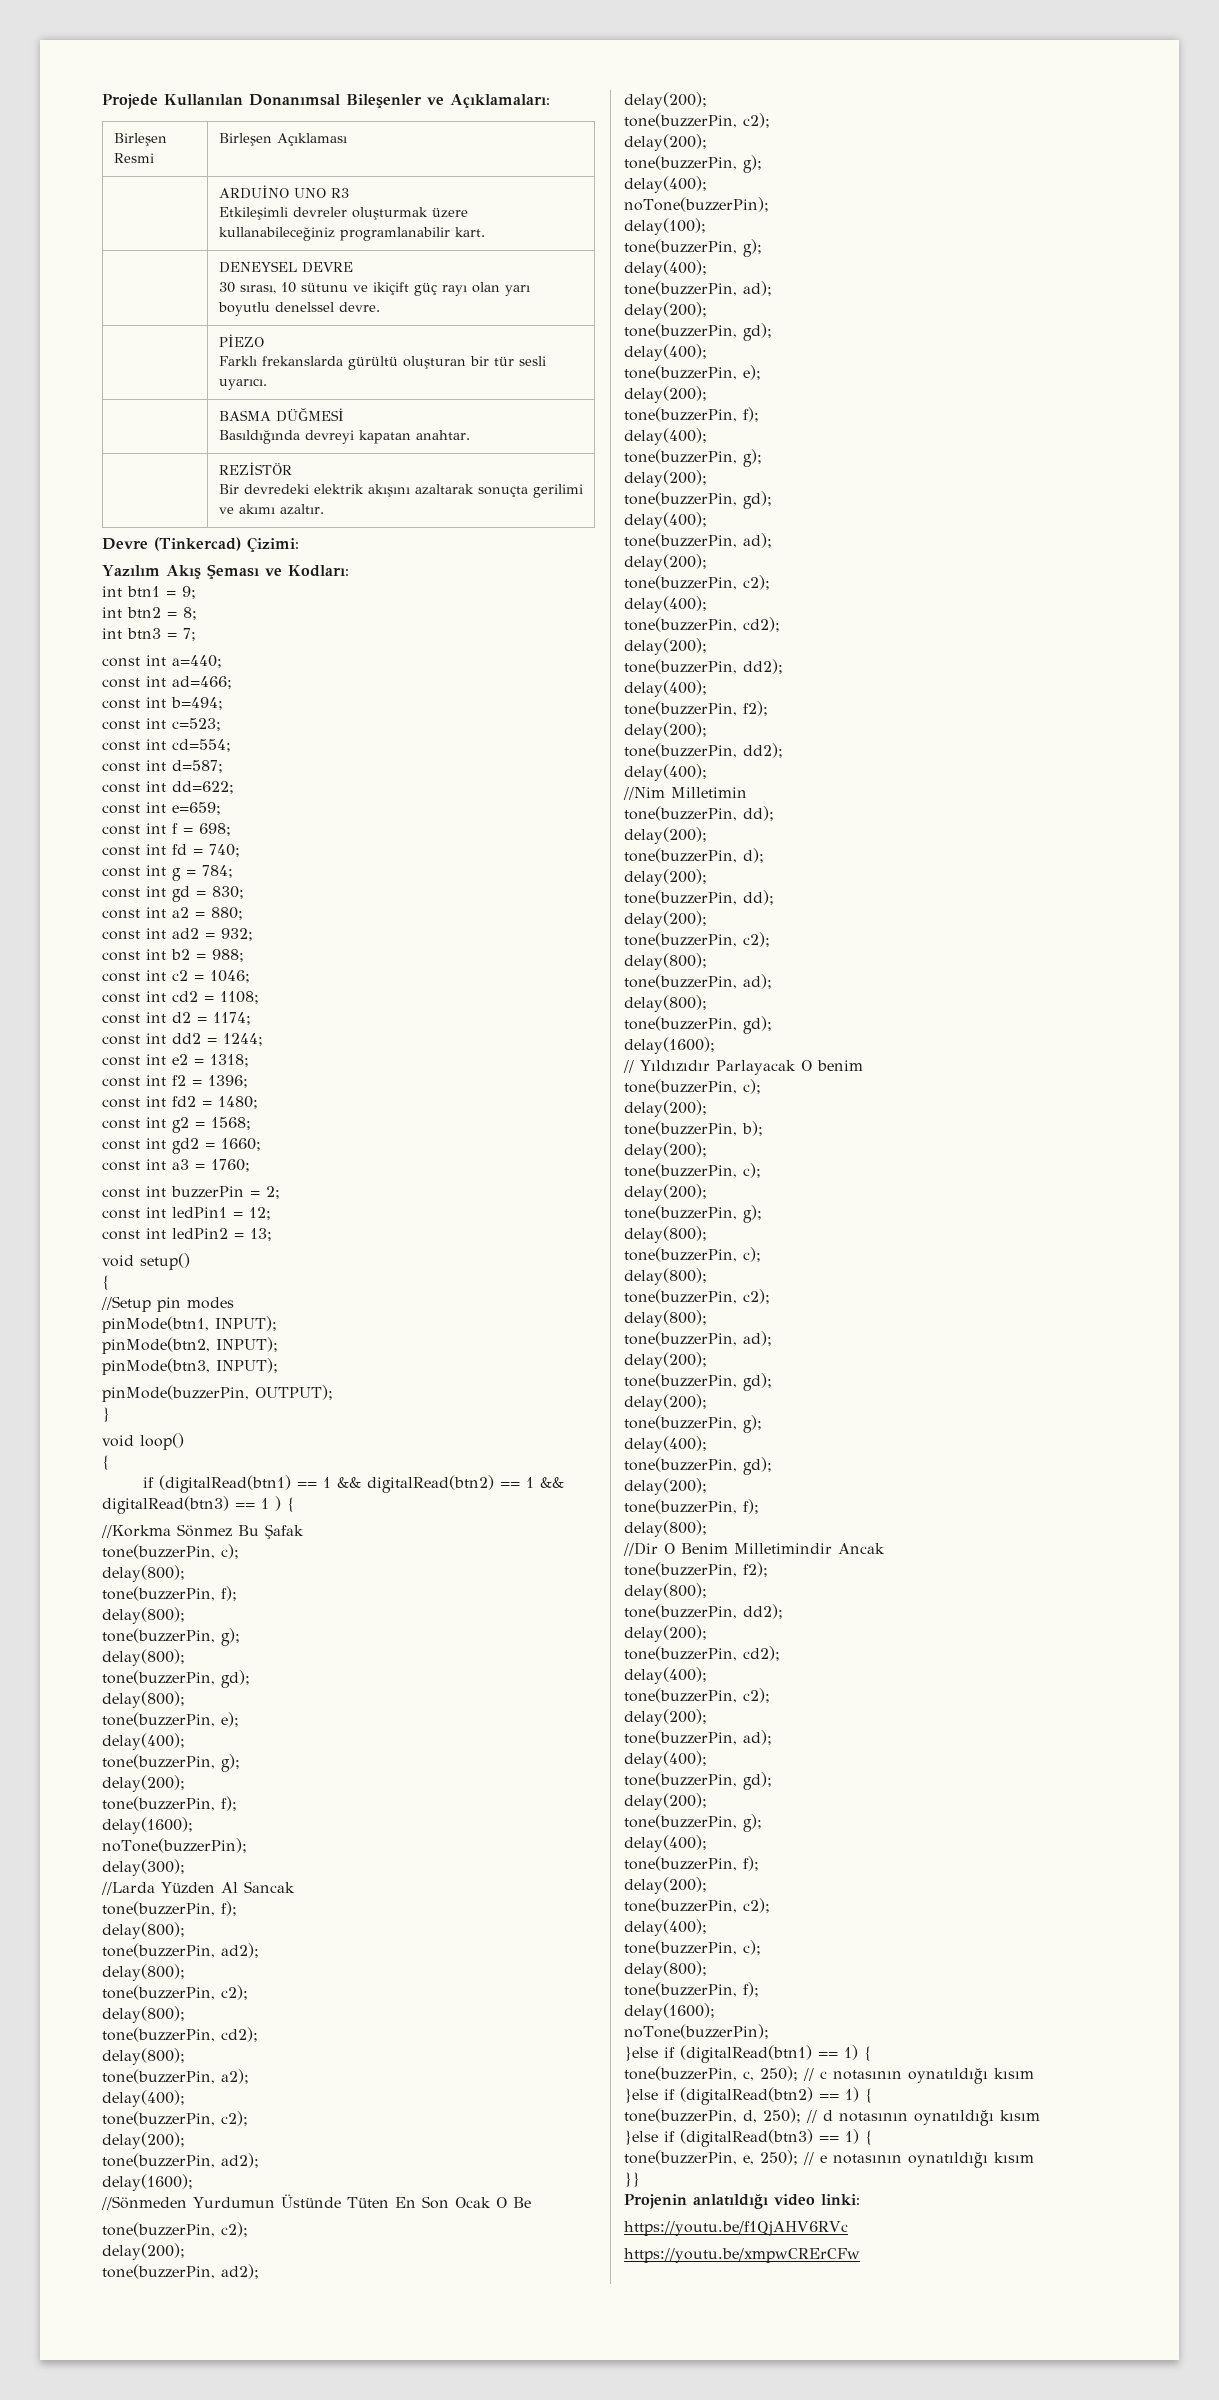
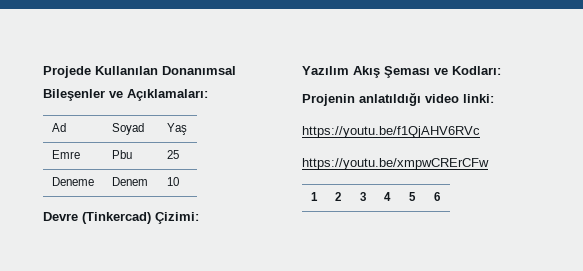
- Birleşen Resmi | Birleşen Açıklaması
- | ARDUİNO UNO R3
- Etkileşimli devreler oluşturmak üzere kullanabileceğiniz programlanabilir kart.
- | DENEYSEL DEVRE
- 30 sırası, 10 sütunu ve ikiçift güç rayı olan yarı boyutlu denelssel devre.
- | PİEZO
- Farklı frekanslarda gürültü oluşturan bir tür sesli uyarıcı.
- | BASMA DÜĞMESİ
- Basıldığında devreyi kapatan anahtar.
- | REZİSTÖR
- Bir devredeki elektrik akışını azaltarak sonuçta gerilimi ve akımı azaltır.
+ Ad | Soyad | Yaş
+ Emre | Pbu | 25
+ Deneme | Denem | 10
- int btn1 = 9;
- int btn2 = 8;
- int btn3 = 7;
- const int a=440;
- const int ad=466;
- const int b=494;
- const int c=523;
- const int cd=554;
- const int d=587;
- const int dd=622;
- const int e=659;
- const int f = 698;
- const int fd = 740;
- const int g = 784;
- const int gd = 830;
- const int a2 = 880;
- const int ad2 = 932;
- const int b2 = 988;
- const int c2 = 1046;
- const int cd2 = 1108;
- const int d2 = 1174;
- const int dd2 = 1244;
- const int e2 = 1318;
- const int f2 = 1396;
- const int fd2 = 1480;
- const int g2 = 1568;
- const int gd2 = 1660;
- const int a3 = 1760;
- const int buzzerPin = 2;
- const int ledPin1 = 12;
- const int ledPin2 = 13;
- void setup()
- {
- //Setup pin modes
- pinMode(btn1, INPUT);
- pinMode(btn2, INPUT);
- pinMode(btn3, INPUT);
- pinMode(buzzerPin, OUTPUT);
- }
- void loop()
- {
- if (digitalRead(btn1) == 1 && digitalRead(btn2) == 1 && digitalRead(btn3) == 1 ) {
- //Korkma Sönmez Bu Şafak
- tone(buzzerPin, c);
- delay(800);
- tone(buzzerPin, f);
- delay(800);
- tone(buzzerPin, g);
- delay(800);
- tone(buzzerPin, gd);
- delay(800);
- tone(buzzerPin, e);
- delay(400);
- tone(buzzerPin, g);
- delay(200);
- tone(buzzerPin, f);
- delay(1600);
- noTone(buzzerPin);
- delay(300);
- //Larda Yüzden Al Sancak
- tone(buzzerPin, f);
- delay(800);
- tone(buzzerPin, ad2);
- delay(800);
- tone(buzzerPin, c2);
- delay(800);
- tone(buzzerPin, cd2);
- delay(800);
- tone(buzzerPin, a2);
- delay(400);
- tone(buzzerPin, c2);
- delay(200);
- tone(buzzerPin, ad2);
- delay(1600);
- //Sönmeden Yurdumun Üstünde Tüten En Son Ocak O Be
- tone(buzzerPin, c2);
- delay(200);
- tone(buzzerPin, ad2);
- delay(200);
- tone(buzzerPin, c2);
- delay(200);
- tone(buzzerPin, g);
- delay(400);
- noTone(buzzerPin);
- delay(100);
- tone(buzzerPin, g);
- delay(400);
- tone(buzzerPin, ad);
- delay(200);
- tone(buzzerPin, gd);
- delay(400);
- tone(buzzerPin, e);
- delay(200);
- tone(buzzerPin, f);
- delay(400);
- tone(buzzerPin, g);
- delay(200);
- tone(buzzerPin, gd);
- delay(400);
- tone(buzzerPin, ad);
- delay(200);
- tone(buzzerPin, c2);
- delay(400);
- tone(buzzerPin, cd2);
- delay(200);
- tone(buzzerPin, dd2);
- delay(400);
- tone(buzzerPin, f2);
- delay(200);
- tone(buzzerPin, dd2);
- delay(400);
- //Nim Milletimin
- tone(buzzerPin, dd);
- delay(200);
- tone(buzzerPin, d);
- delay(200);
- tone(buzzerPin, dd);
- delay(200);
- tone(buzzerPin, c2);
- delay(800);
- tone(buzzerPin, ad);
- delay(800);
- tone(buzzerPin, gd);
- delay(1600);
- // Yıldızıdır Parlayacak O benim
- tone(buzzerPin, c);
- delay(200);
- tone(buzzerPin, b);
- delay(200);
- tone(buzzerPin, c);
- delay(200);
- tone(buzzerPin, g);
- delay(800);
- tone(buzzerPin, c);
- delay(800);
- tone(buzzerPin, c2);
- delay(800);
- tone(buzzerPin, ad);
- delay(200);
- tone(buzzerPin, gd);
- delay(200);
- tone(buzzerPin, g);
- delay(400);
- tone(buzzerPin, gd);
- delay(200);
- tone(buzzerPin, f);
- delay(800);
- //Dir O Benim Milletimindir Ancak
- tone(buzzerPin, f2);
- delay(800);
- tone(buzzerPin, dd2);
- delay(200);
- tone(buzzerPin, cd2);
- delay(400);
- tone(buzzerPin, c2);
- delay(200);
- tone(buzzerPin, ad);
- delay(400);
- tone(buzzerPin, gd);
- delay(200);
- tone(buzzerPin, g);
- delay(400);
- tone(buzzerPin, f);
- delay(200);
- tone(buzzerPin, c2);
- delay(400);
- tone(buzzerPin, c);
- delay(800);
- tone(buzzerPin, f);
- delay(1600);
- noTone(buzzerPin);
- }else if (digitalRead(btn1) == 1) {
- tone(buzzerPin, c, 250); // c notasının oynatıldığı kısım
- }else if (digitalRead(btn2) == 1) {
- tone(buzzerPin, d, 250); // d notasının oynatıldığı kısım
- }else if (digitalRead(btn3) == 1) {
- tone(buzzerPin, e, 250); // e notasının oynatıldığı kısım
- }}
+ 1 | 2 | 3 | 4 | 5 | 6

